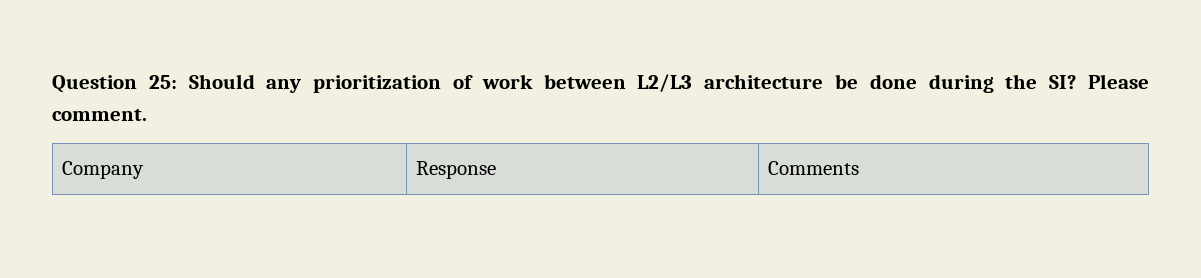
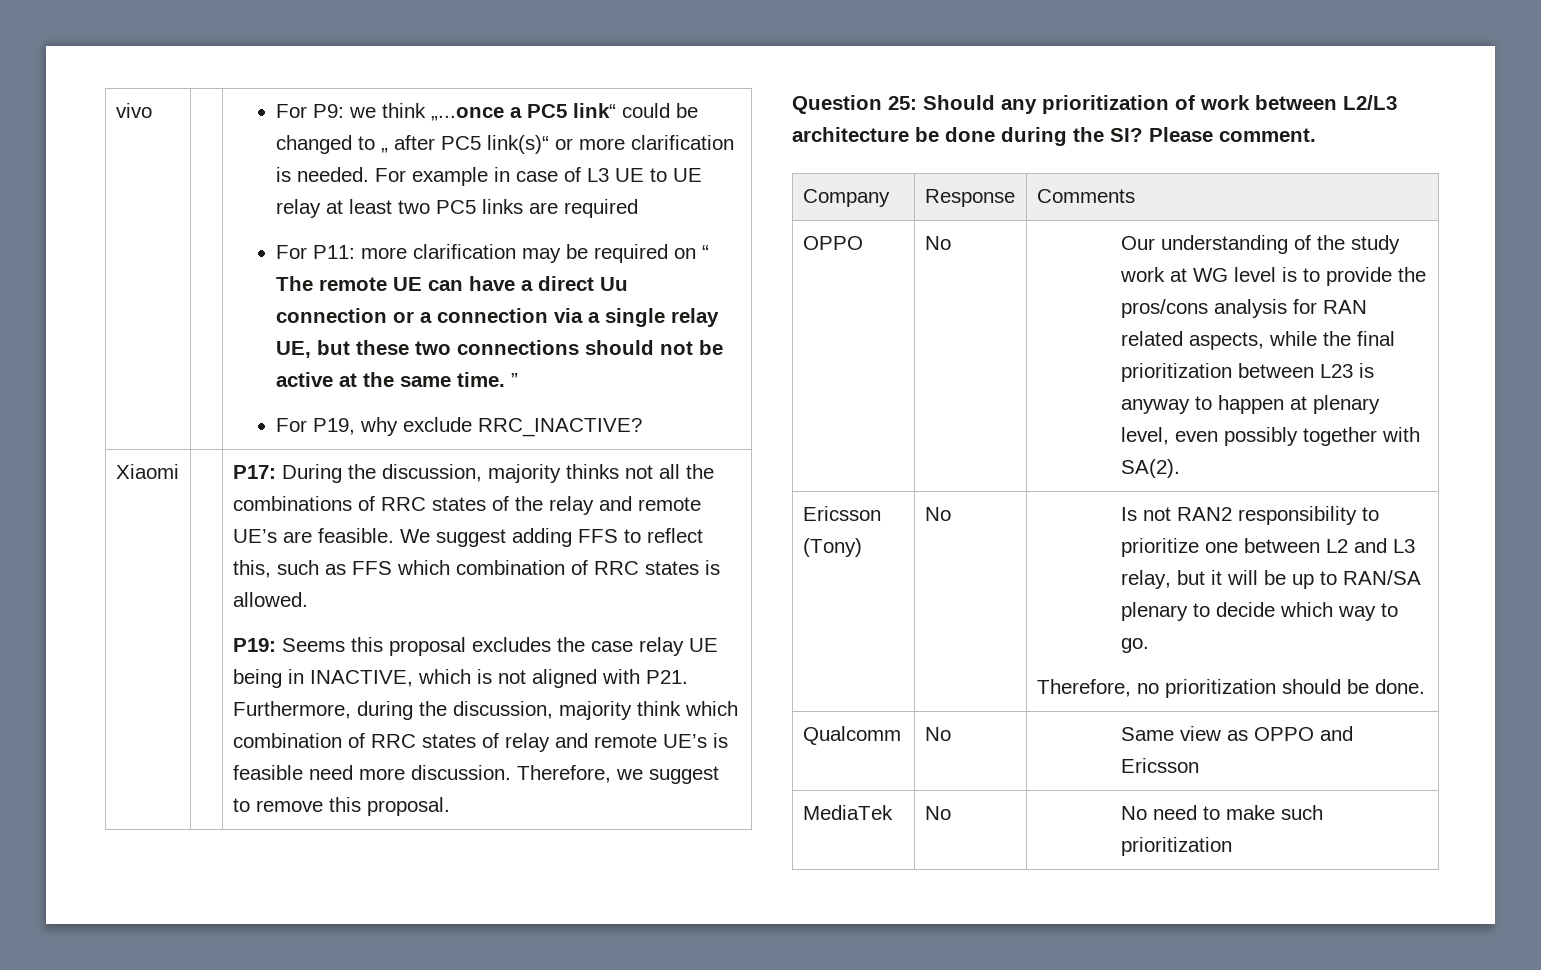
+ vivo | | For P9: we think „...once a PC5 link“ could be changed to „ after PC5 link(s)“ or more clarification is needed. For example in case of L3 UE to UE relay at least two PC5 links are required
+ For P11: more clarification may be required on “ The remote UE can have a direct Uu connection or a connection via a single relay UE, but these two connections should not be active at the same time. ”
+ For P19, why exclude RRC_INACTIVE?
+ Xiaomi | | P17: During the discussion, majority thinks not all the combinations of RRC states of the relay and remote UE’s are feasible. We suggest adding FFS to reflect this, such as FFS which combination of RRC states is allowed.
+ P19: Seems this proposal excludes the case relay UE being in INACTIVE, which is not aligned with P21. Furthermore, during the discussion, majority think which combination of RRC states of relay and remote UE’s is feasible need more discussion. Therefore, we suggest to remove this proposal.
+ OPPO | No | Our understanding of the study work at WG level is to provide the pros/cons analysis for RAN related aspects, while the final prioritization between L23 is anyway to happen at plenary level, even possibly together with SA(2).
+ Ericsson (Tony) | No | Is not RAN2 responsibility to prioritize one between L2 and L3 relay, but it will be up to RAN/SA plenary to decide which way to go.
+ Therefore, no prioritization should be done.
+ Qualcomm | No | Same view as OPPO and Ericsson
+ MediaTek | No | No need to make such prioritization

